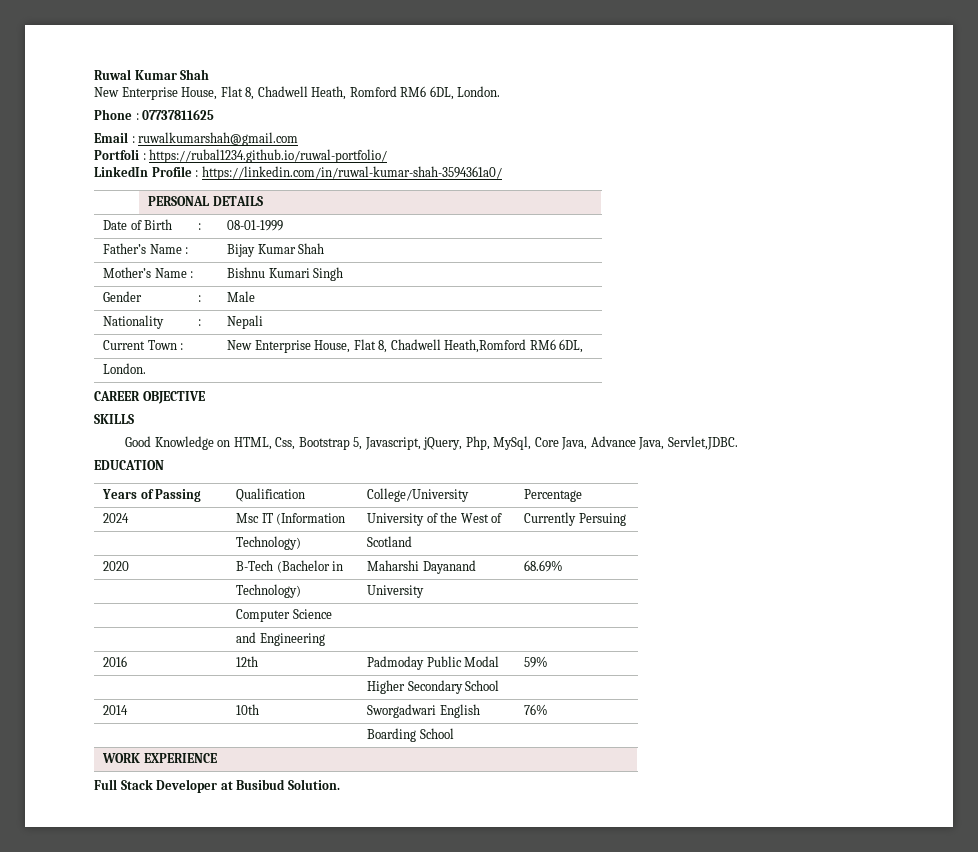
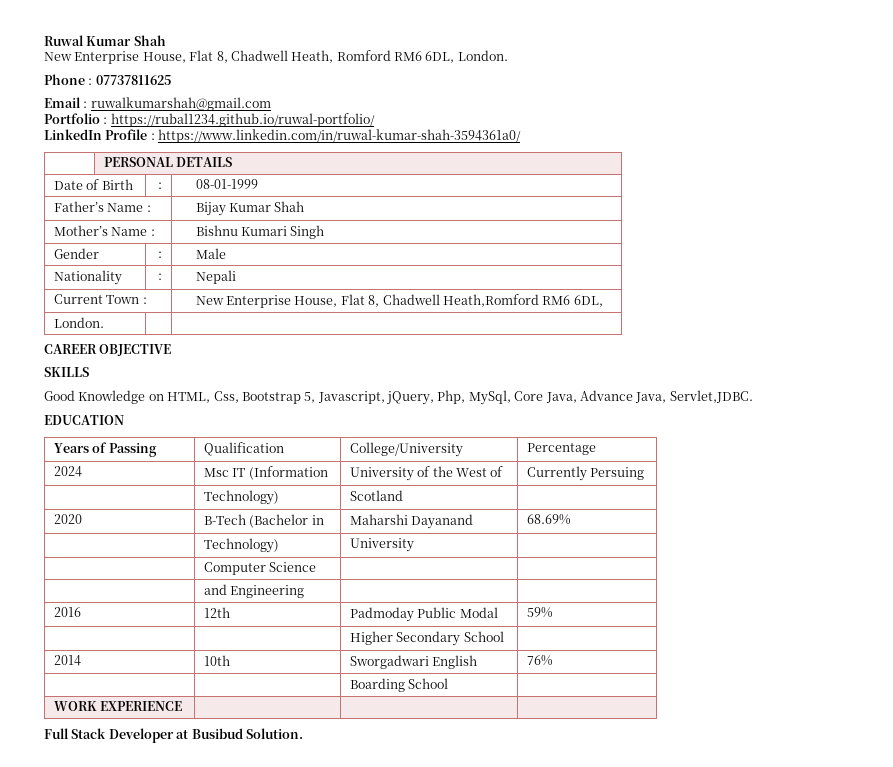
- Portfoli : https://rubal1234.github.io/ruwal-portfolio/
+ Portfolio : https://rubal1234.github.io/ruwal-portfolio/
- LinkedIn Profile : https://linkedin.com/in/ruwal-kumar-shah-3594361a0/
+ LinkedIn Profile : https://www.linkedin.com/in/ruwal-kumar-shah-3594361a0/

